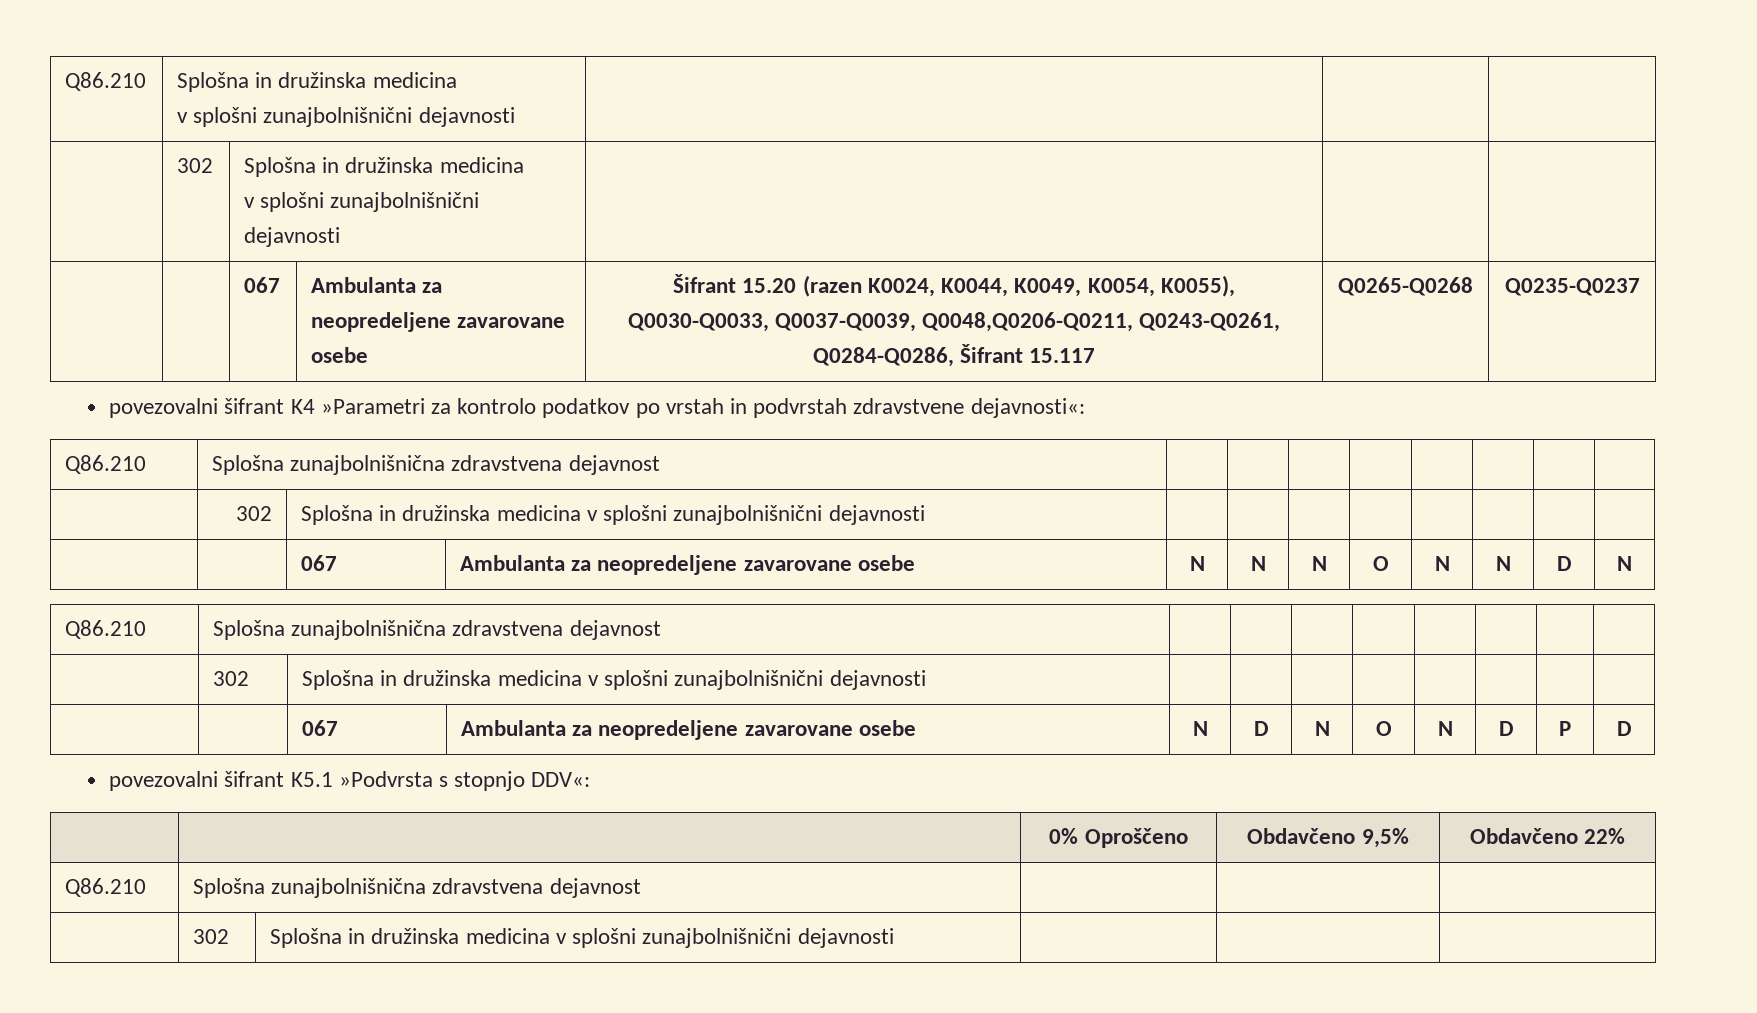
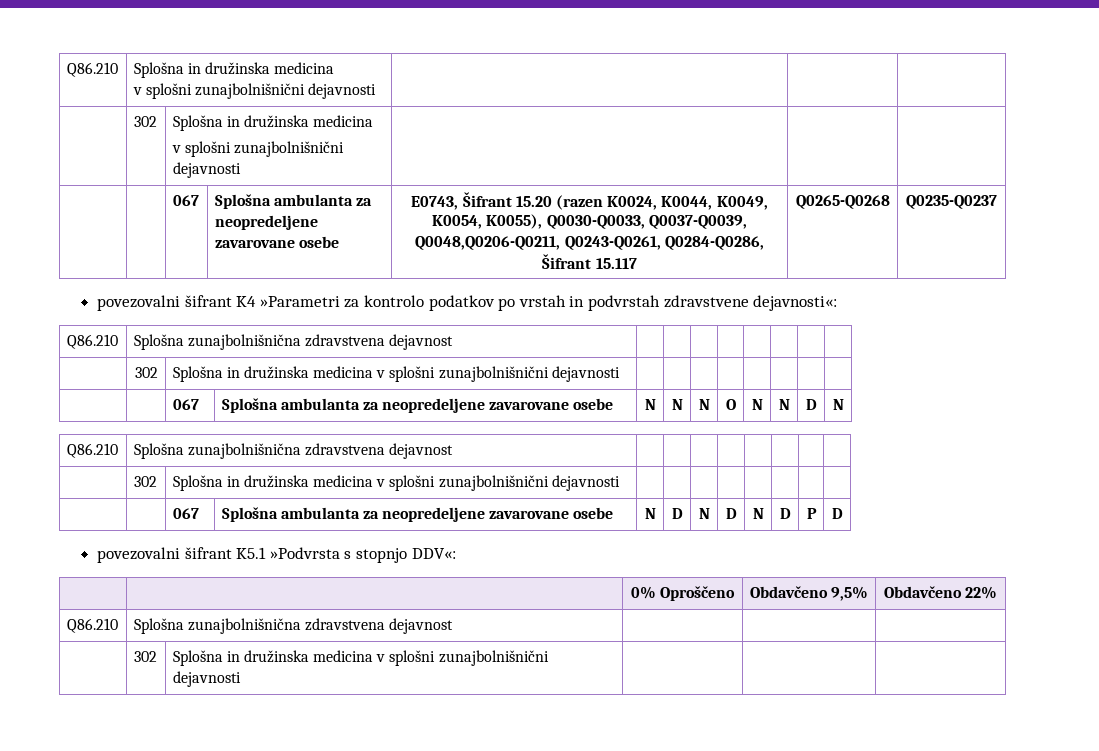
- | | 067 | Ambulanta za neopredeljene zavarovane osebe | Šifrant 15.20 (razen K0024, K0044, K0049, K0054, K0055), Q0030-Q0033, Q0037-Q0039, Q0048,Q0206-Q0211, Q0243-Q0261, Q0284-Q0286, Šifrant 15.117 | Q0265-Q0268 | Q0235-Q0237
+ | | 067 | Splošna ambulanta za neopredeljene zavarovane osebe | E0743, Šifrant 15.20 (razen K0024, K0044, K0049, K0054, K0055), Q0030-Q0033, Q0037-Q0039, Q0048,Q0206-Q0211, Q0243-Q0261, Q0284-Q0286, Šifrant 15.117 | Q0265-Q0268 | Q0235-Q0237
- | | 067 | Ambulanta za neopredeljene zavarovane osebe | N | N | N | O | N | N | D | N
+ | | 067 | Splošna ambulanta za neopredeljene zavarovane osebe | N | N | N | O | N | N | D | N
- | | 067 | Ambulanta za neopredeljene zavarovane osebe | N | D | N | O | N | D | P | D
+ | | 067 | Splošna ambulanta za neopredeljene zavarovane osebe | N | D | N | D | N | D | P | D

